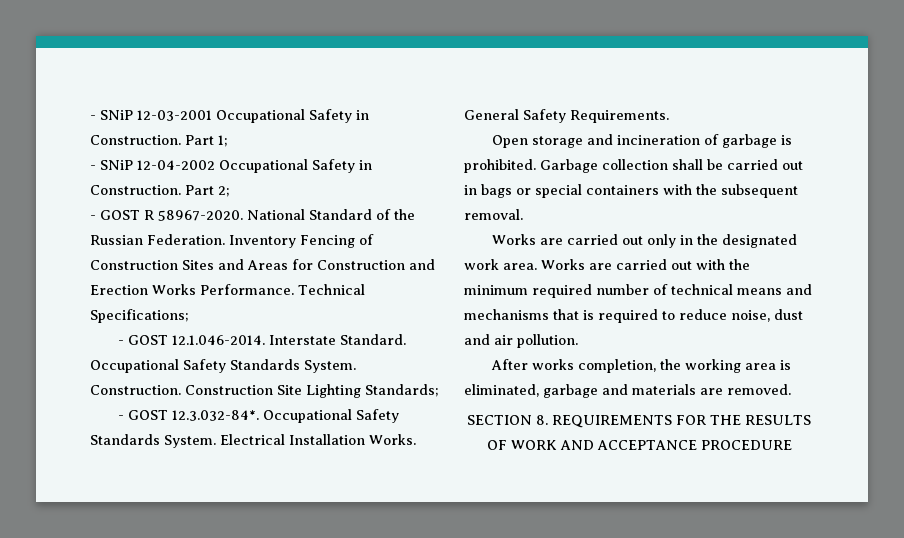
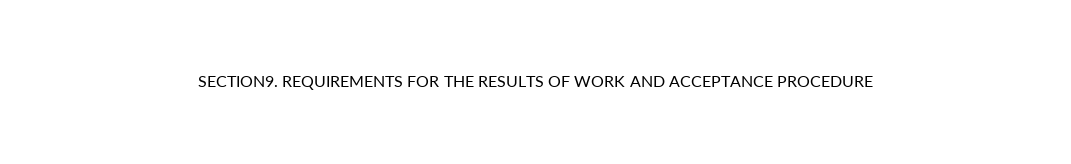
- - SNiP 12-03-2001 Occupational Safety in Construction. Part 1;
- - SNiP 12-04-2002 Occupational Safety in Construction. Part 2;
- - GOST R 58967-2020. National Standard of the Russian Federation. Inventory Fencing of Construction Sites and Areas for Construction and Erection Works Performance. Technical Specifications;
- - GOST 12.1.046-2014. Interstate Standard. Occupational Safety Standards System. Construction. Construction Site Lighting Standards;
- - GOST 12.3.032-84*. Occupational Safety Standards System. Electrical Installation Works. General Safety Requirements.
- Open storage and incineration of garbage is prohibited. Garbage collection shall be carried out in bags or special containers with the subsequent removal.
- Works are carried out only in the designated work area. Works are carried out with the minimum required number of technical means and mechanisms that is required to reduce noise, dust and air pollution.
- After works completion, the working area is eliminated, garbage and materials are removed.
- SECTION 8. REQUIREMENTS FOR THE RESULTS OF WORK AND ACCEPTANCE PROCEDURE
+ SECTION9. REQUIREMENTS FOR THE RESULTS OF WORK AND ACCEPTANCE PROCEDURE

